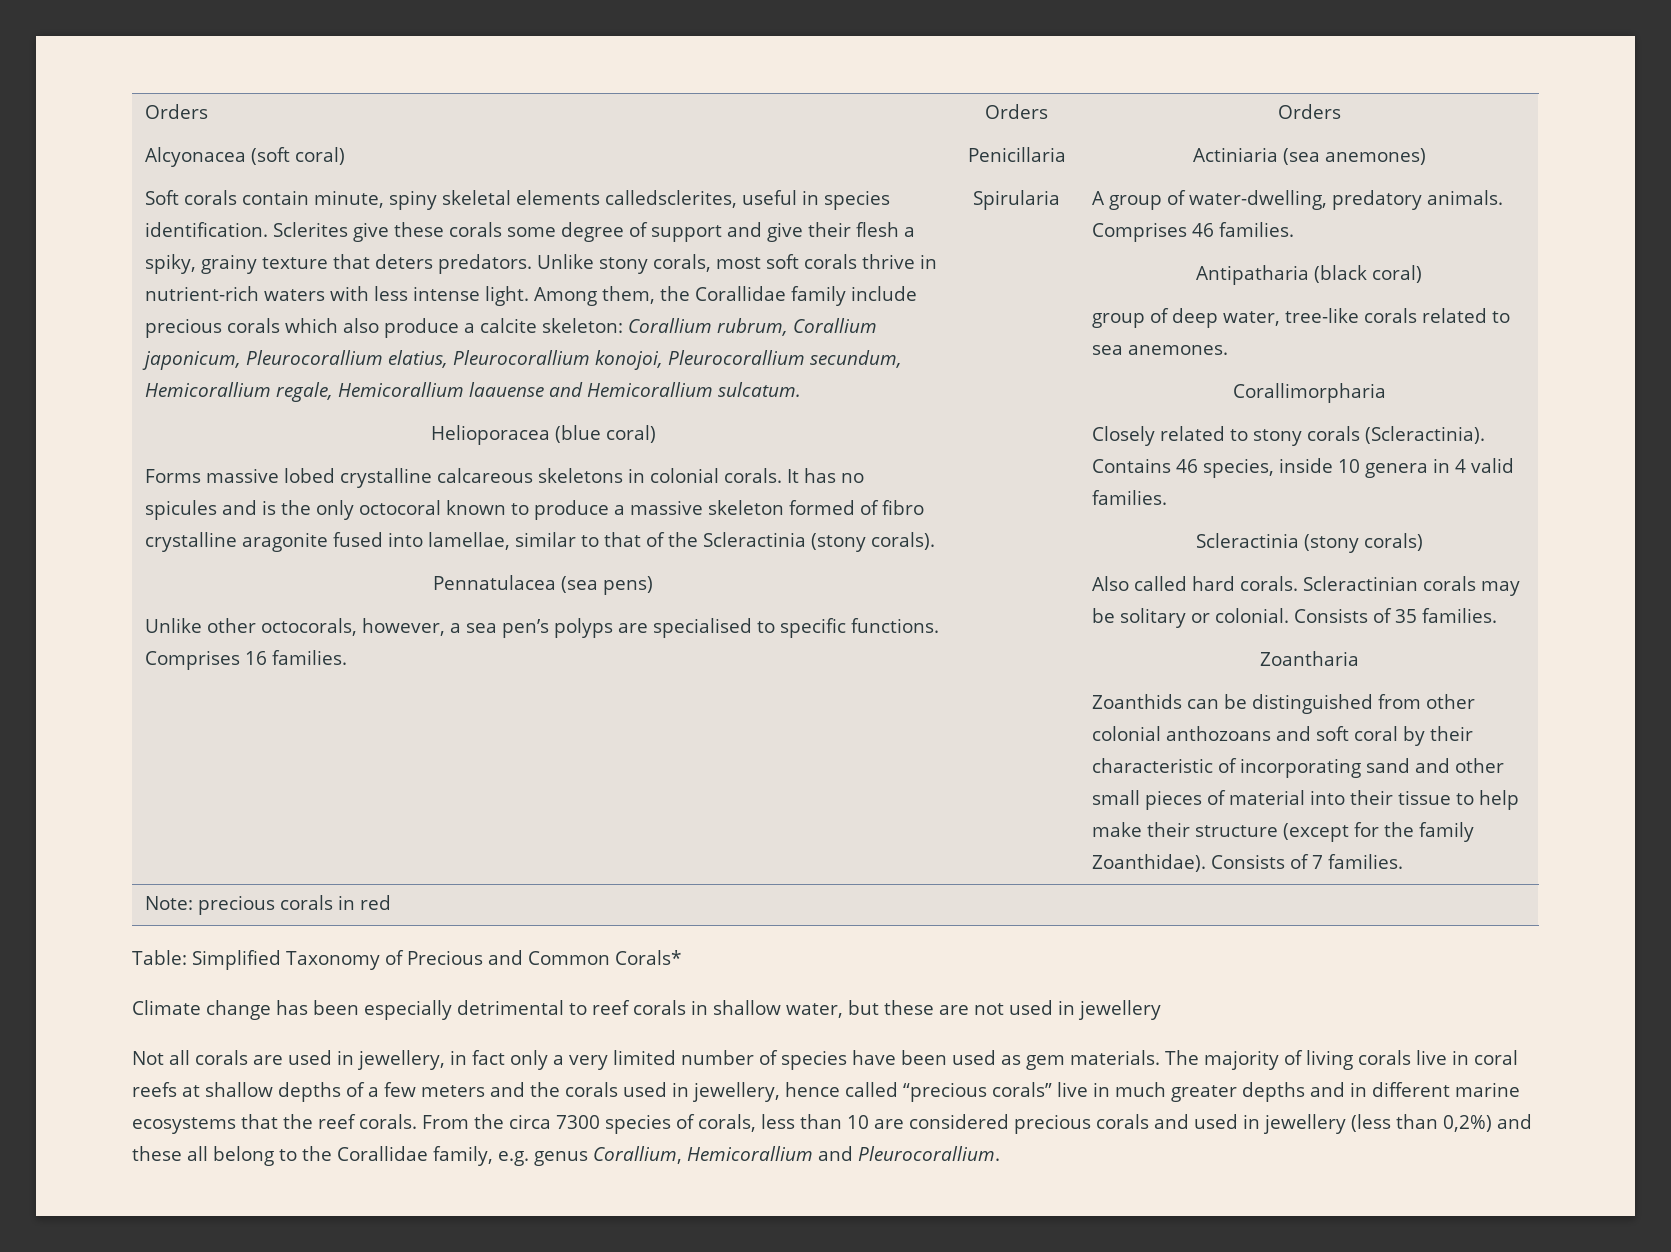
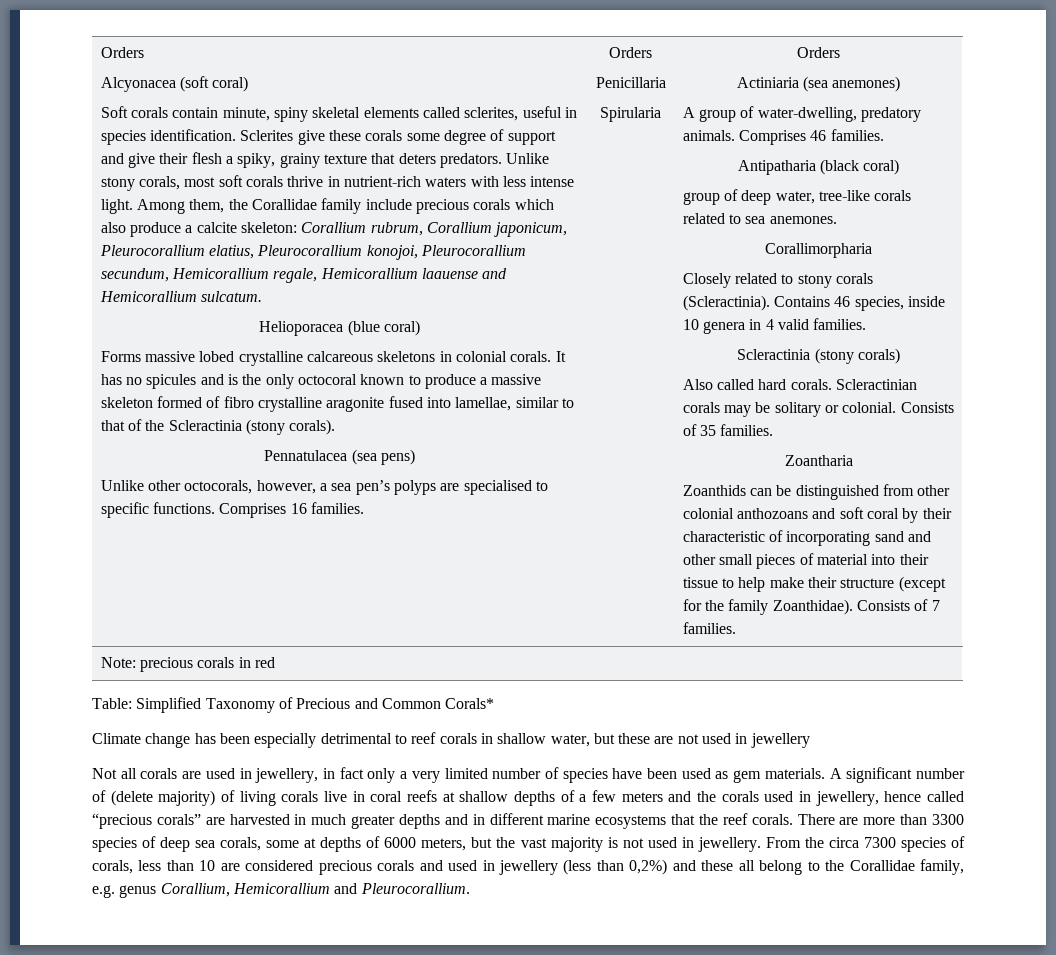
- Soft corals contain minute, spiny skeletal elements calledsclerites, useful in species identification.
+ Soft corals contain minute, spiny skeletal elements called sclerites, useful in species identification.
- The majority of living corals live in coral reefs at shallow depths of a few meters and the corals used in jewellery, hence called “precious corals” live in much greater depths and in different marine ecosystems that the reef corals.
+ A significant number of (delete majority) of living corals live in coral reefs at shallow depths of a few meters and the corals used in jewellery, hence called “precious corals” are harvested in much greater depths and in different marine ecosystems that the reef corals.
+ There are more than 3300 species of deep sea corals, some at depths of 6000 meters, but the vast majority is not used in jewellery.

